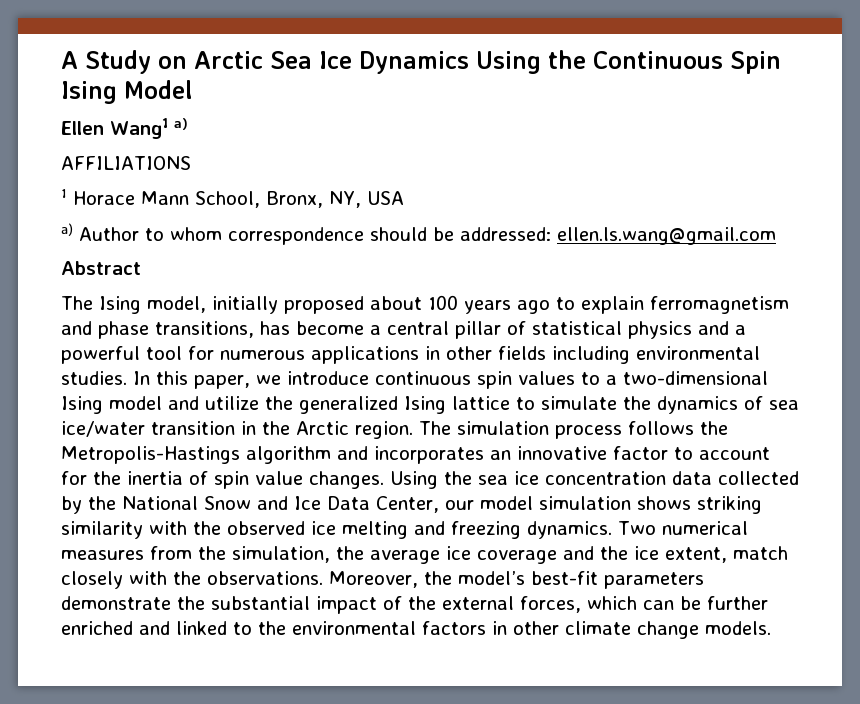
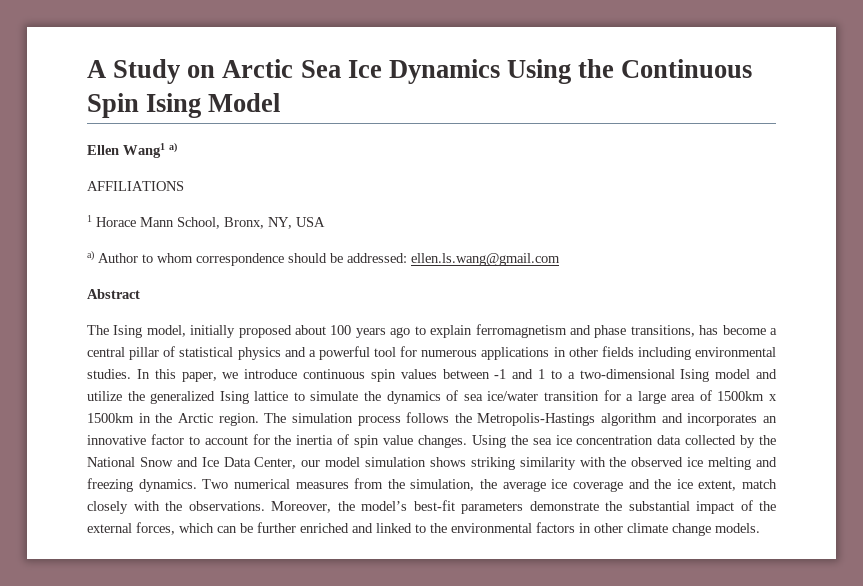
- In this paper, we introduce continuous spin values to a two-dimensional Ising model and utilize the generalized Ising lattice to simulate the dynamics of sea ice/water transition in the Arctic region.
+ In this paper, we introduce continuous spin values between -1 and 1 to a two-dimensional Ising model and utilize the generalized Ising lattice to simulate the dynamics of sea ice/water transition for a large area of 1500km x 1500km in the Arctic region.

